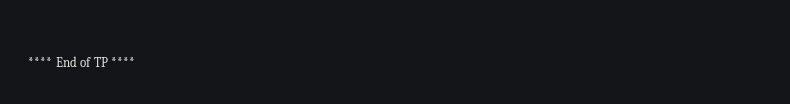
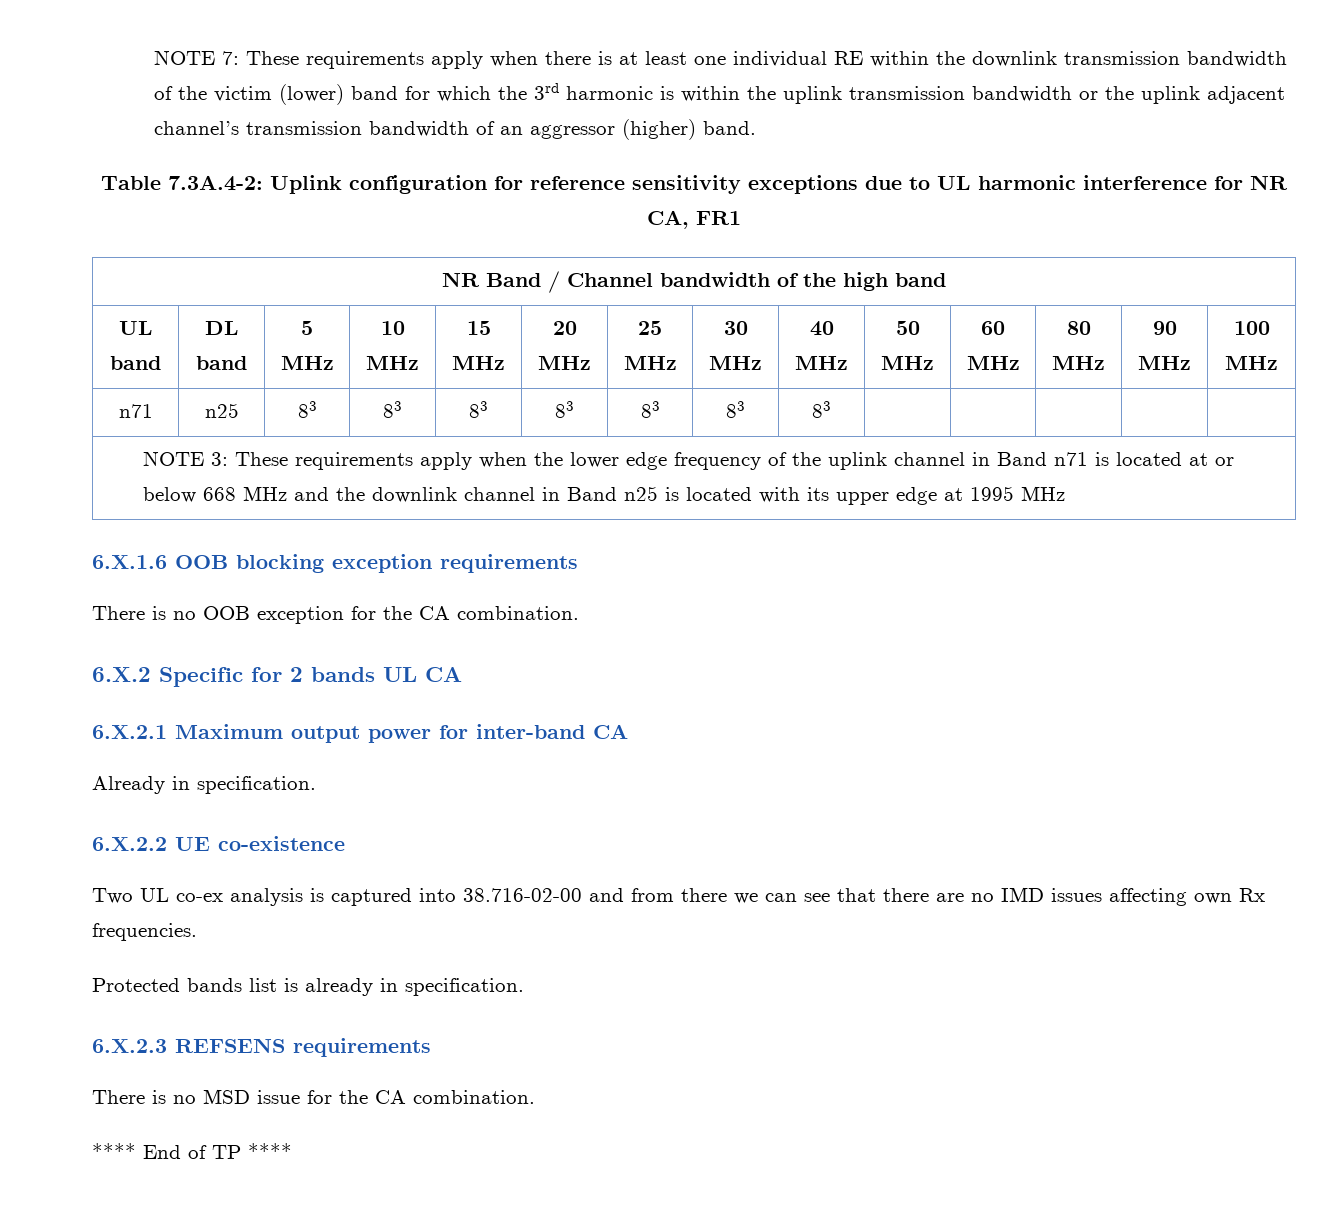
+ NOTE 7: These requirements apply when there is at least one individual RE within the downlink transmission bandwidth of the victim (lower) band for which the 3rd harmonic is within the uplink transmission bandwidth or the uplink adjacent channel’s transmission bandwidth of an aggressor (higher) band.
+ Table 7.3A.4-2: Uplink configuration for reference sensitivity exceptions due to UL harmonic interference for NR CA, FR1
+ NR Band / Channel bandwidth of the high band
+ UL band | DL band | 5 MHz | 10 MHz | 15 MHz | 20 MHz | 25 MHz | 30 MHz | 40 MHz | 50 MHz | 60 MHz | 80 MHz | 90 MHz | 100 MHz
+ n71 | n25 | 83 | 83 | 83 | 83 | 83 | 83 | 83 | | | | |
+ NOTE 3: These requirements apply when the lower edge frequency of the uplink channel in Band n71 is located at or below 668 MHz and the downlink channel in Band n25 is located with its upper edge at 1995 MHz
+ 6.X.1.6 OOB blocking exception requirements
+ There is no OOB exception for the CA combination.
+ 6.X.2 Specific for 2 bands UL CA
+ 6.X.2.1 Maximum output power for inter-band CA
+ Already in specification.
+ 6.X.2.2 UE co-existence
+ Two UL co-ex analysis is captured into 38.716-02-00 and from there we can see that there are no IMD issues affecting own Rx frequencies.
+ Protected bands list is already in specification.
+ 6.X.2.3 REFSENS requirements
+ There is no MSD issue for the CA combination.

